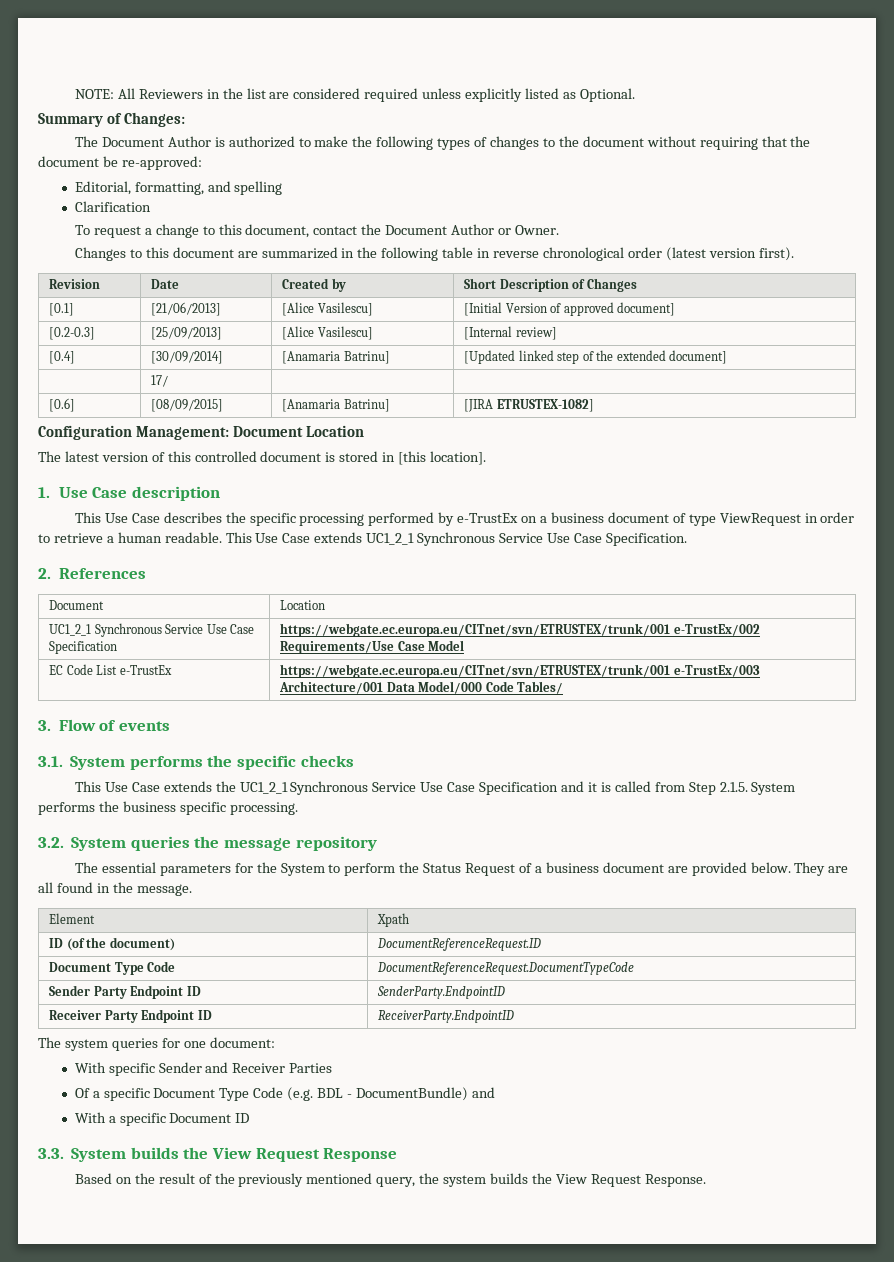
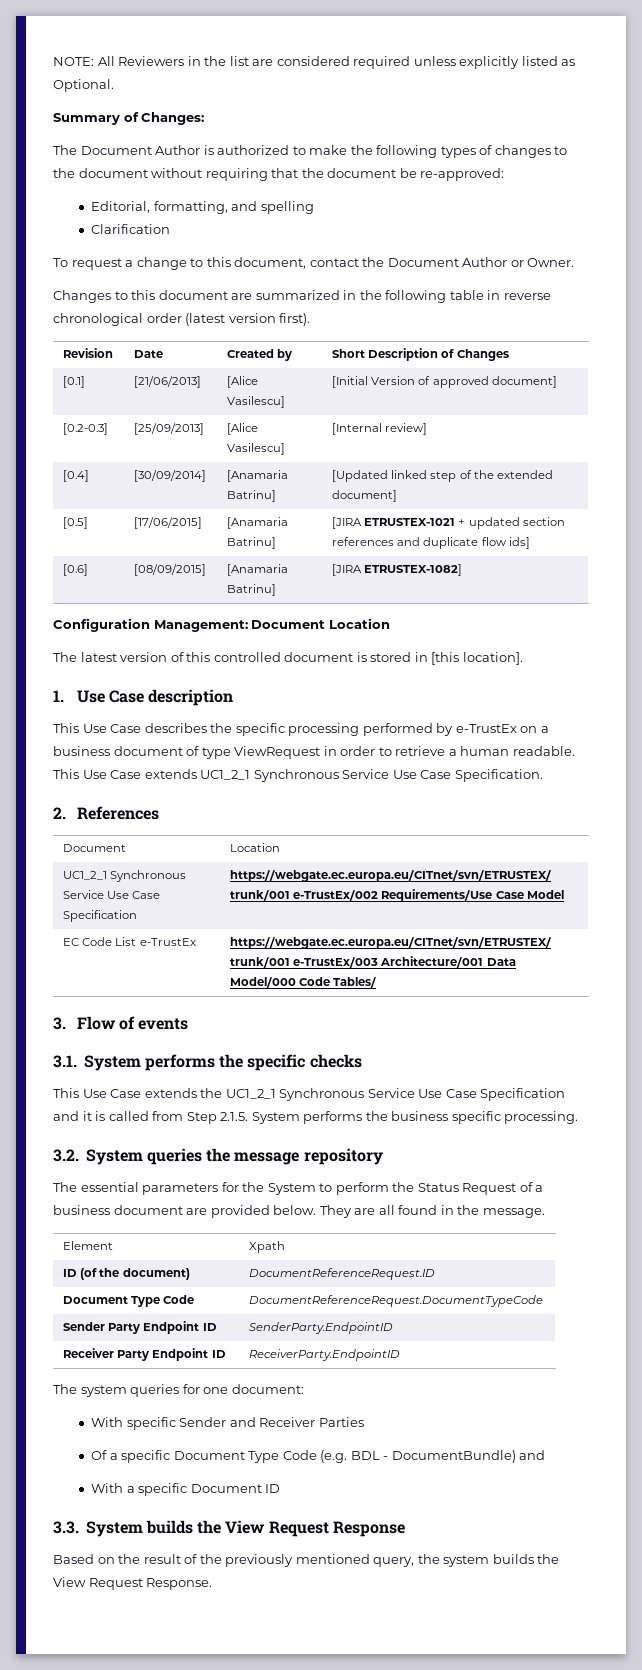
- | 17/ | |
+ [0.5] | [17/06/2015] | [Anamaria Batrinu] | [JIRA ETRUSTEX-1021 + updated section references and duplicate flow ids]

